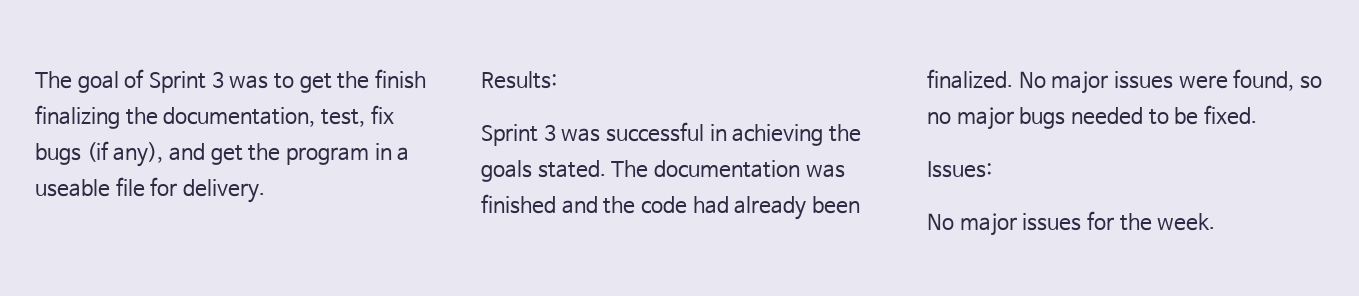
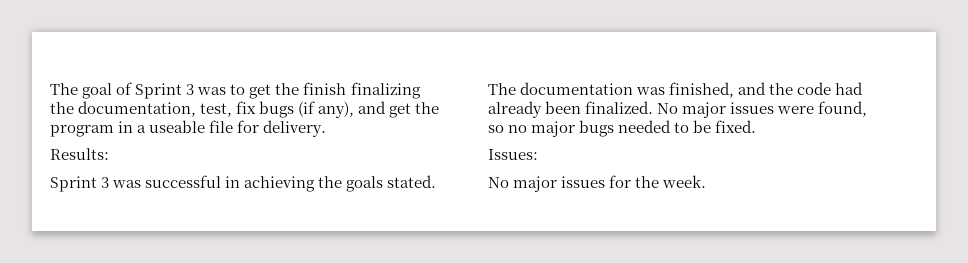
- The documentation was finished and the code had already been finalized.
+ The documentation was finished, and the code had already been finalized.

